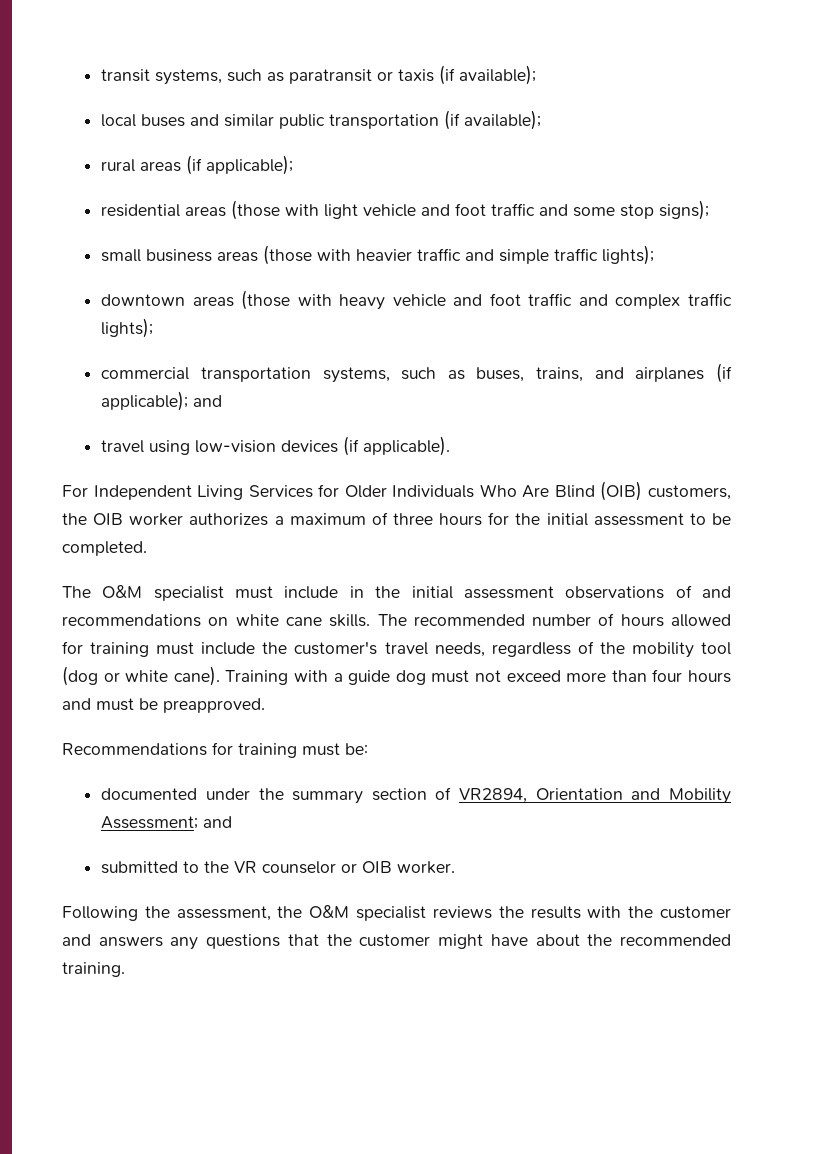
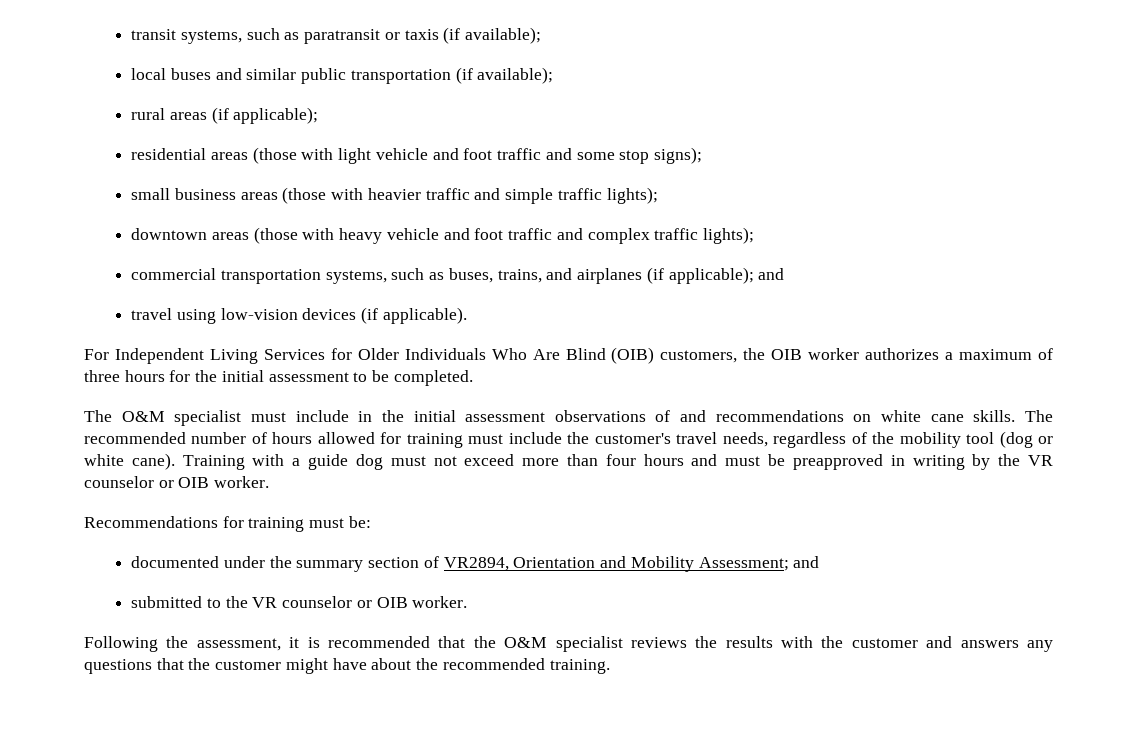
- Training with a guide dog must not exceed more than four hours and must be preapproved.
+ Training with a guide dog must not exceed more than four hours and must be preapproved in writing by the VR counselor or OIB worker.
- Following the assessment, the O&M specialist reviews the results with the customer and answers any questions that the customer might have about the recommended training.
+ Following the assessment, it is recommended that the O&M specialist reviews the results with the customer and answers any questions that the customer might have about the recommended training.

